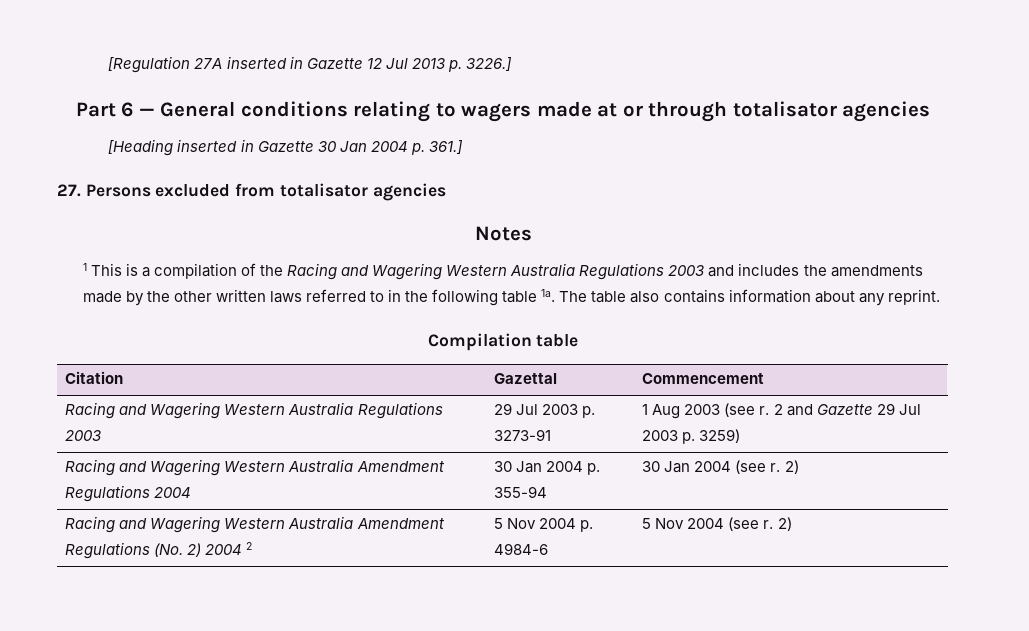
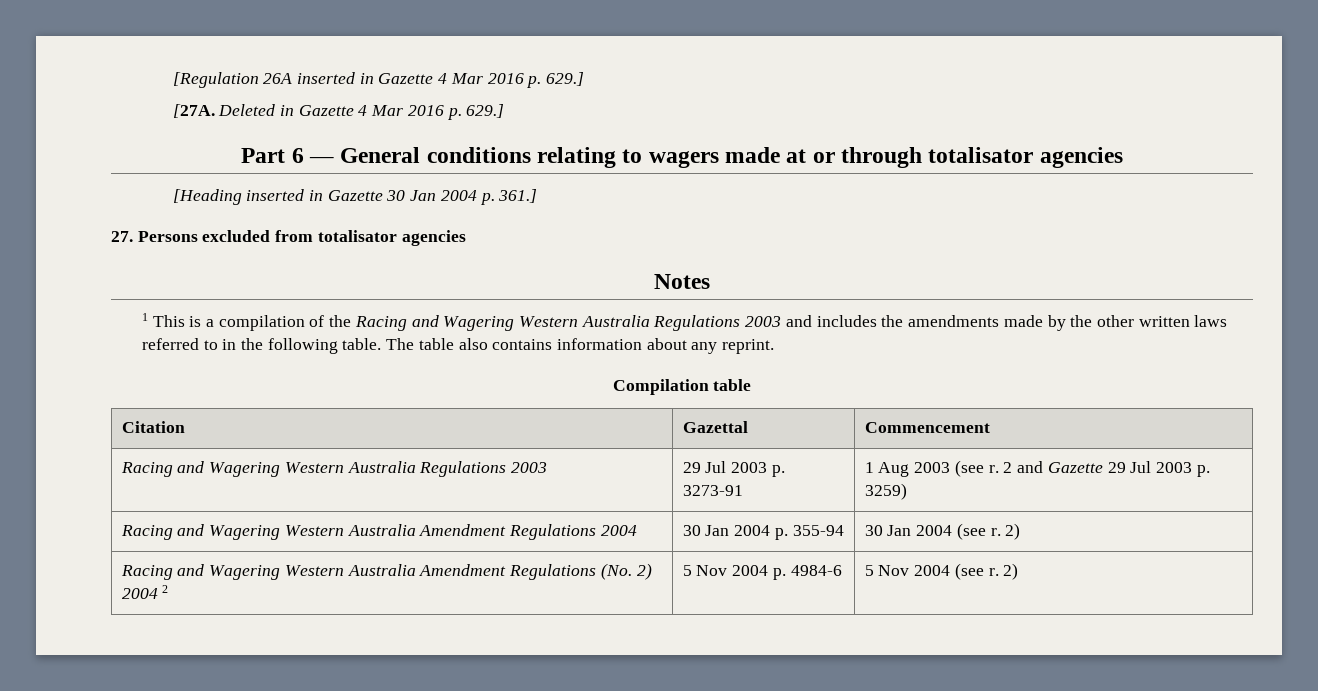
- [Regulation 27A inserted in Gazette 12 Jul 2013 p. 3226.]
+ [Regulation 26A inserted in Gazette 4 Mar 2016 p. 629.]
+ [27A. Deleted in Gazette 4 Mar 2016 p. 629.]
- 1 This is a compilation of the Racing and Wagering Western Australia Regulations 2003 and includes the amendments made by the other written laws referred to in the following table 1a.
+ 1 This is a compilation of the Racing and Wagering Western Australia Regulations 2003 and includes the amendments made by the other written laws referred to in the following table.

